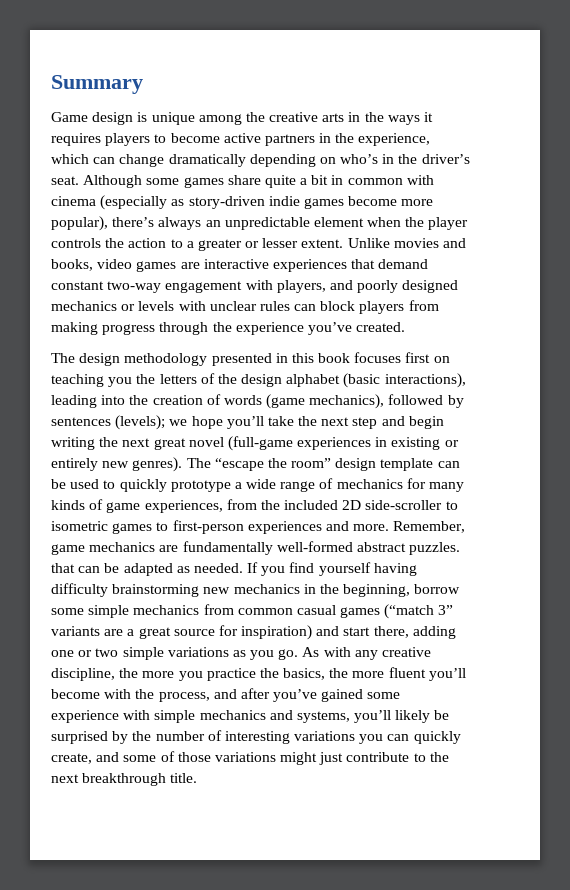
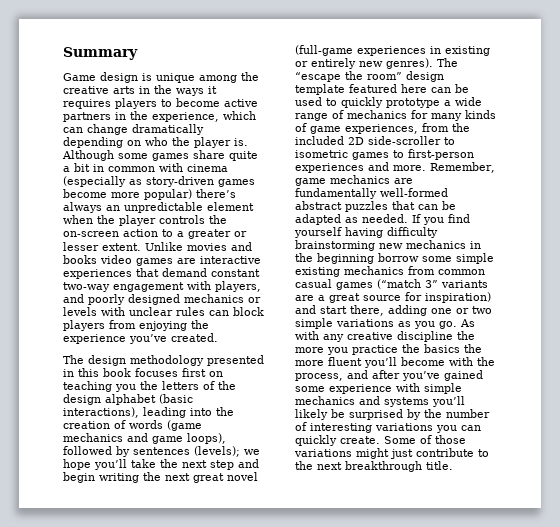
- Game design is unique among the creative arts in the ways it requires players to become active partners in the experience, which can change dramatically depending on who’s in the driver’s seat.
+ Game design is unique among the creative arts in the ways it requires players to become active partners in the experience, which can change dramatically depending on who the player is.
- Although some games share quite a bit in common with cinema (especially as story-driven indie games become more popular), there’s always an unpredictable element when the player controls the action to a greater or lesser extent.
+ Although some games share quite a bit in common with cinema (especially as story-driven games become more popular) there’s always an unpredictable element when the player controls the on-screen action to a greater or lesser extent.
- Unlike movies and books, video games are interactive experiences that demand constant two-way engagement with players, and poorly designed mechanics or levels with unclear rules can block players from making progress through the experience you’ve created.
+ Unlike movies and books video games are interactive experiences that demand constant two-way engagement with players, and poorly designed mechanics or levels with unclear rules can block players from enjoying the experience you’ve created.
- The design methodology presented in this book focuses first on teaching you the letters of the design alphabet (basic interactions), leading into the creation of words (game mechanics), followed by sentences (levels); we hope you’ll take the next step and begin writing the next great novel (full-game experiences in existing or entirely new genres).
+ The design methodology presented in this book focuses first on teaching you the letters of the design alphabet (basic interactions), leading into the creation of words (game mechanics and game loops), followed by sentences (levels); we hope you’ll take the next step and begin writing the next great novel (full-game experiences in existing or entirely new genres).
- The “escape the room” design template can be used to quickly prototype a wide range of mechanics for many kinds of game experiences, from the included 2D side-scroller to isometric games to first-person experiences and more.
+ The “escape the room” design template featured here can be used to quickly prototype a wide range of mechanics for many kinds of game experiences, from the included 2D side-scroller to isometric games to first-person experiences and more.
- Remember, game mechanics are fundamentally well-formed abstract puzzles. that can be adapted as needed.
+ Remember, game mechanics are fundamentally well-formed abstract puzzles that can be adapted as needed.
- If you find yourself having difficulty brainstorming new mechanics in the beginning, borrow some simple mechanics from common casual games (“match 3” variants are a great source for inspiration) and start there, adding one or two simple variations as you go.
+ If you find yourself having difficulty brainstorming new mechanics in the beginning borrow some simple existing mechanics from common casual games (“match 3” variants are a great source for inspiration) and start there, adding one or two simple variations as you go.
- As with any creative discipline, the more you practice the basics, the more fluent you’ll become with the process, and after you’ve gained some experience with simple mechanics and systems, you’ll likely be surprised by the number of interesting variations you can quickly create, and some of those variations might just contribute to the next breakthrough title.
+ As with any creative discipline the more you practice the basics the more fluent you’ll become with the process, and after you’ve gained some experience with simple mechanics and systems you’ll likely be surprised by the number of interesting variations you can quickly create. Some of those variations might just contribute to the next breakthrough title.

